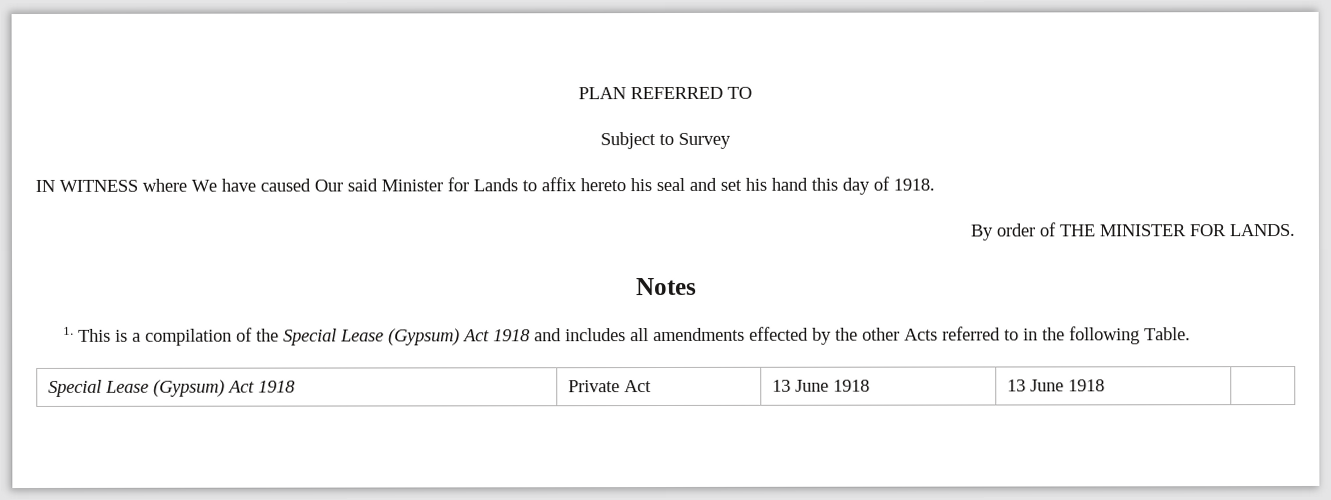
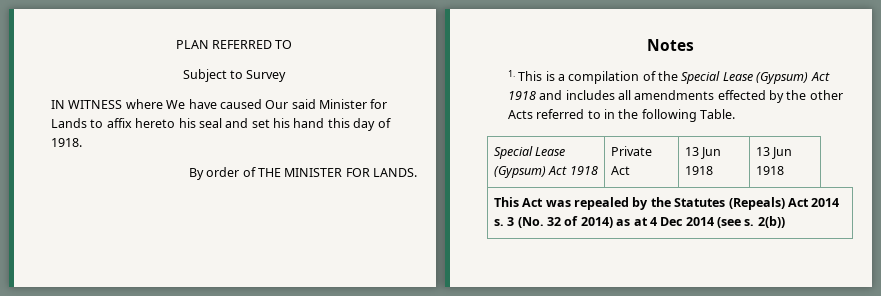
- Special Lease (Gypsum) Act 1918 | Private Act | 13 June 1918 | 13 June 1918 |
+ Special Lease (Gypsum) Act 1918 | Private Act | 13 Jun 1918 | 13 Jun 1918
+ This Act was repealed by the Statutes (Repeals) Act 2014 s. 3 (No. 32 of 2014) as at 4 Dec 2014 (see s. 2(b))

